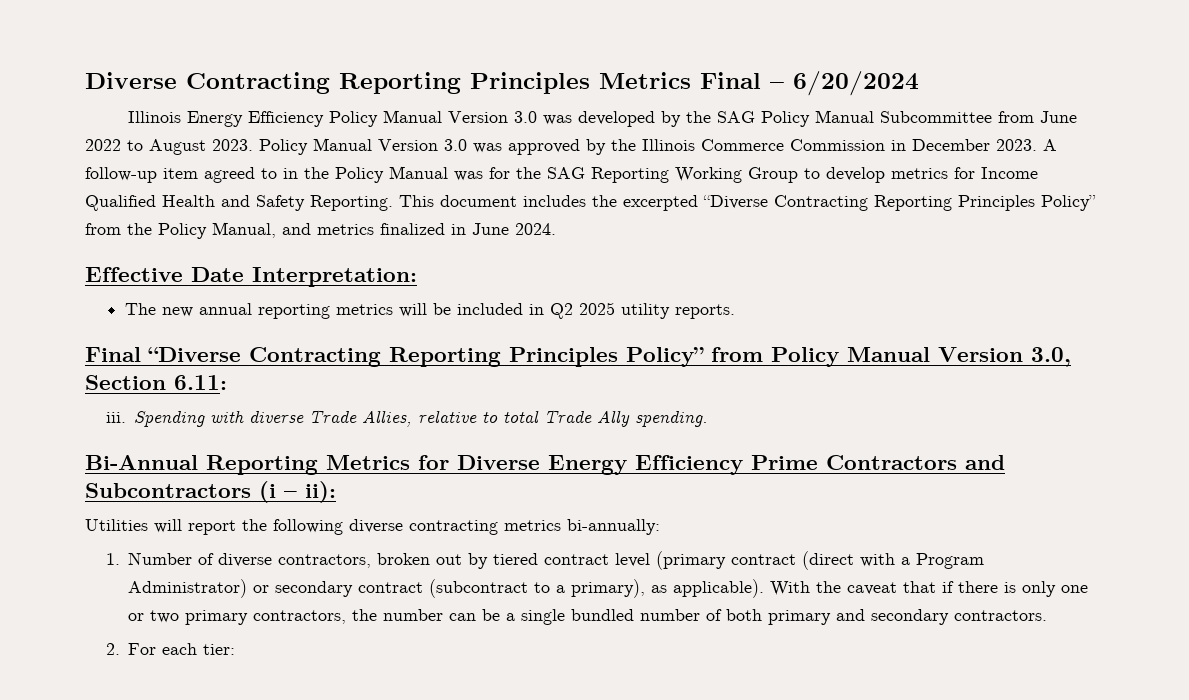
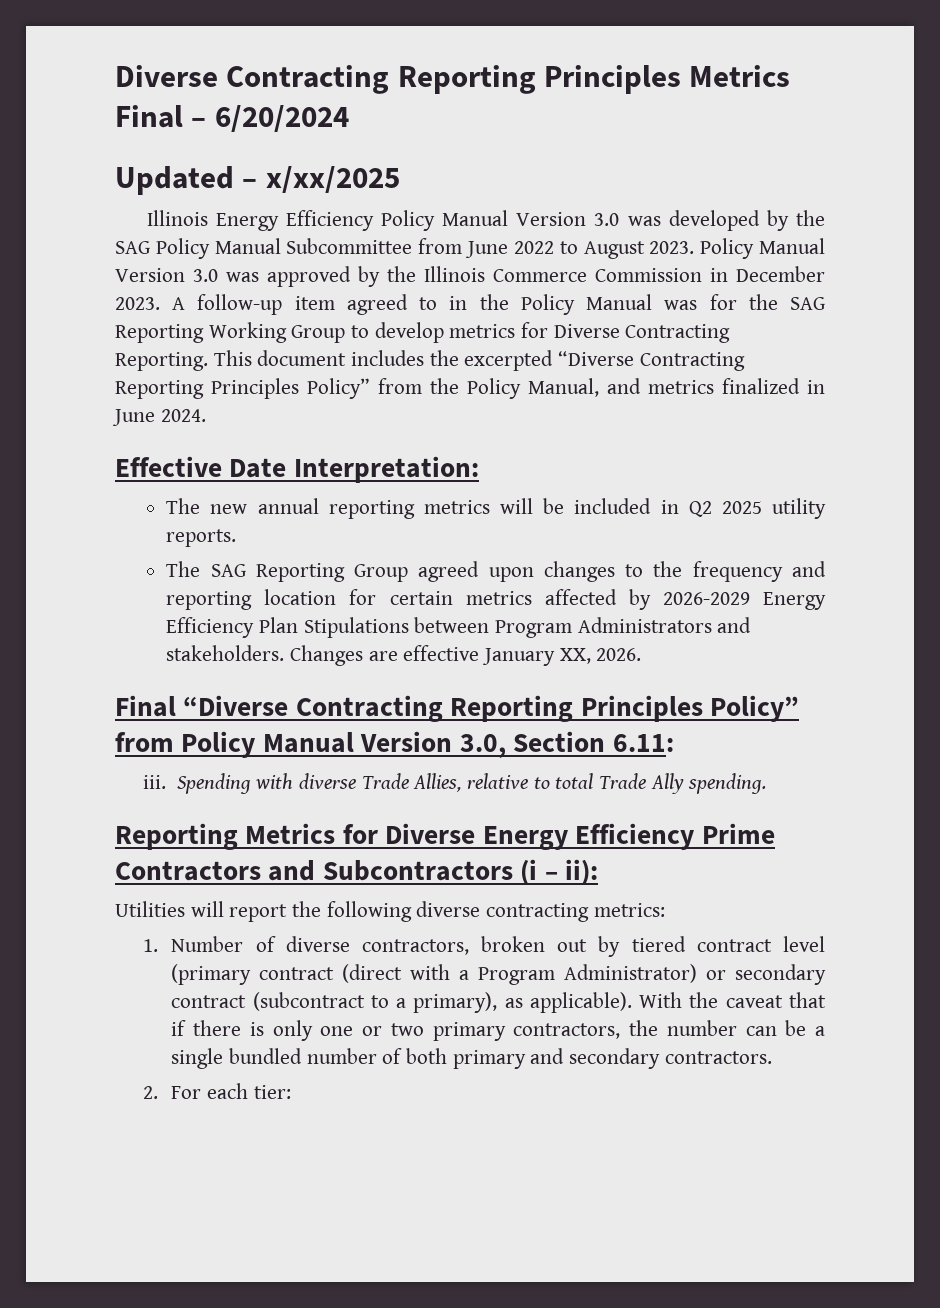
+ Updated – x/xx/2025
- A follow-up item agreed to in the Policy Manual was for the SAG Reporting Working Group to develop metrics for Income Qualified Health and Safety Reporting.
+ A follow-up item agreed to in the Policy Manual was for the SAG Reporting Working Group to develop metrics for Diverse Contracting Reporting.
+ The SAG Reporting Group agreed upon changes to the frequency and reporting location for certain metrics affected by 2026-2029 Energy Efficiency Plan Stipulations between Program Administrators and stakeholders. Changes are effective January XX, 2026.
- Bi-Annual Reporting Metrics for Diverse Energy Efficiency Prime Contractors and Subcontractors (i – ii):
+ Reporting Metrics for Diverse Energy Efficiency Prime Contractors and Subcontractors (i – ii):
- Utilities will report the following diverse contracting metrics bi-annually:
+ Utilities will report the following diverse contracting metrics:

